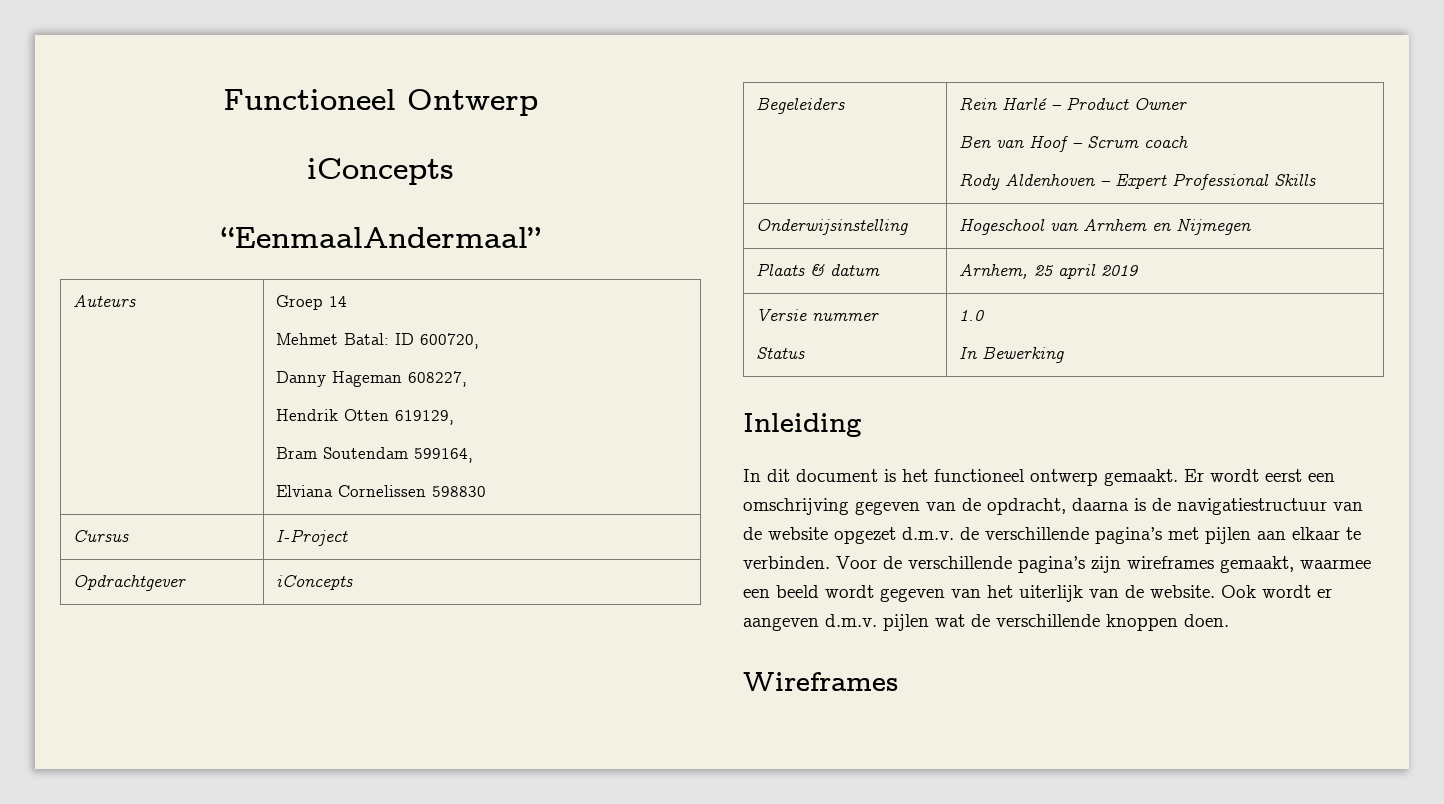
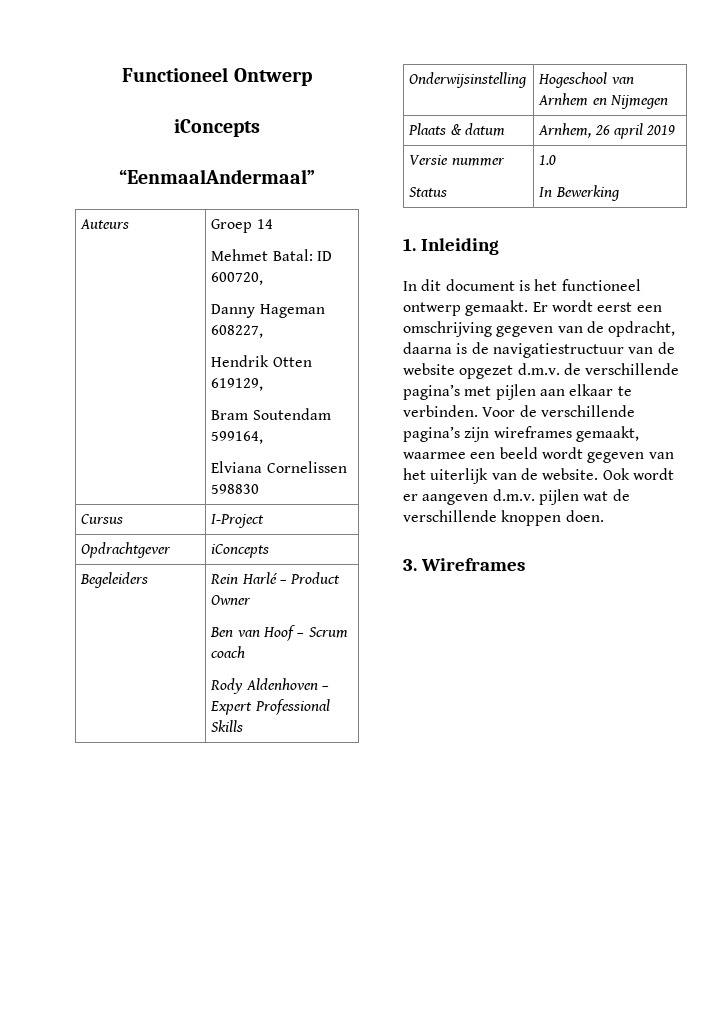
- Plaats & datum | Arnhem, 25 april 2019
+ Plaats & datum | Arnhem, 26 april 2019
- Inleiding
+ 1. Inleiding
- Wireframes
+ 3. Wireframes

